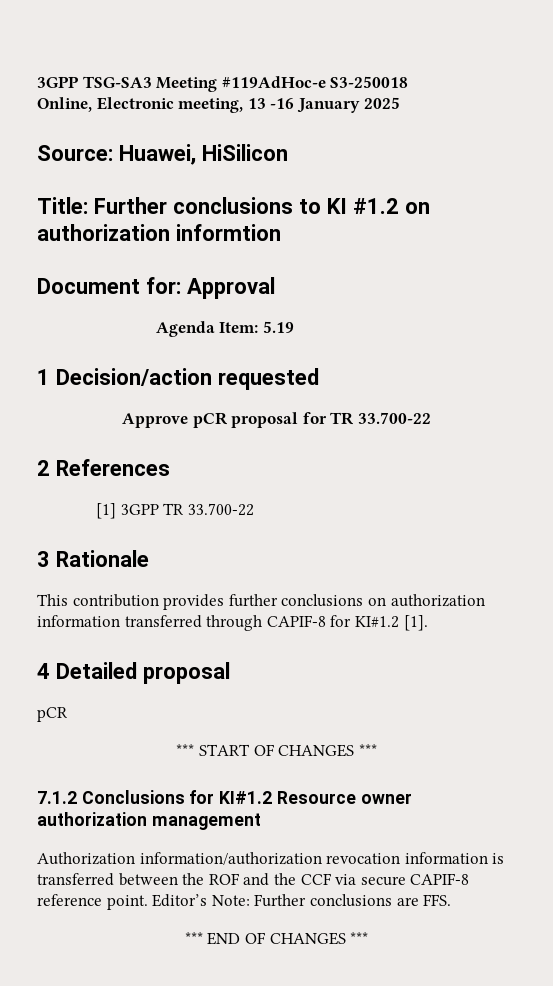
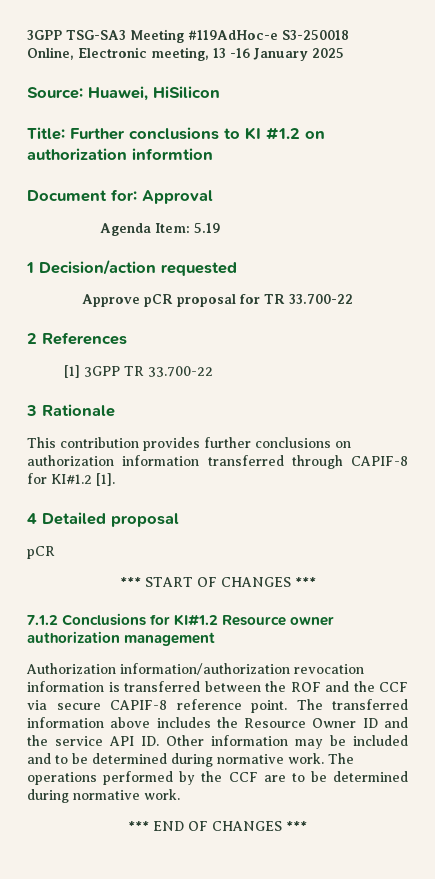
- Editor’s Note: Further conclusions are FFS.
+ The transferred information above includes the Resource Owner ID and the service API ID. Other information may be included and to be determined during normative work. The operations performed by the CCF are to be determined during normative work.

